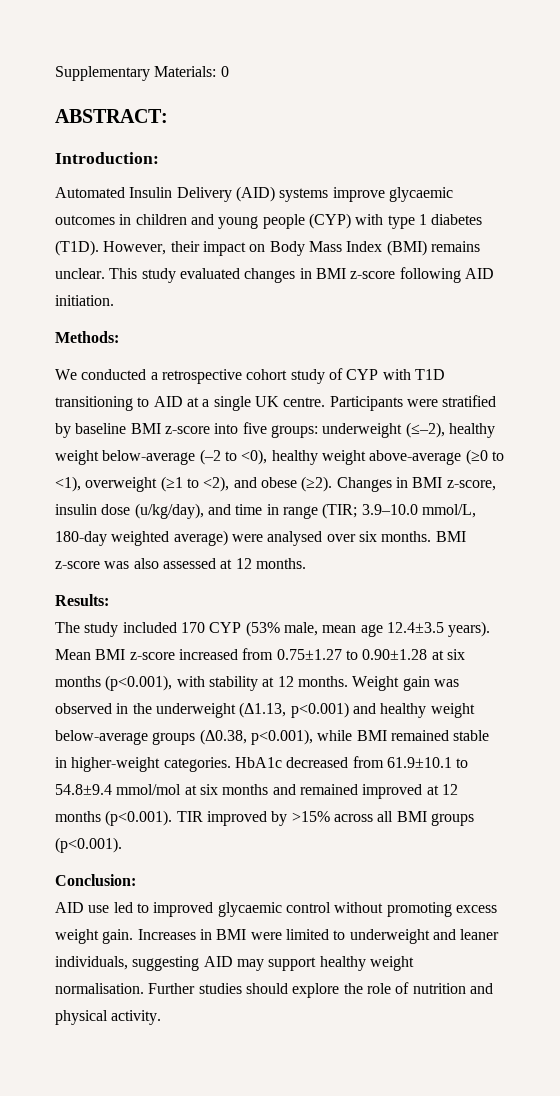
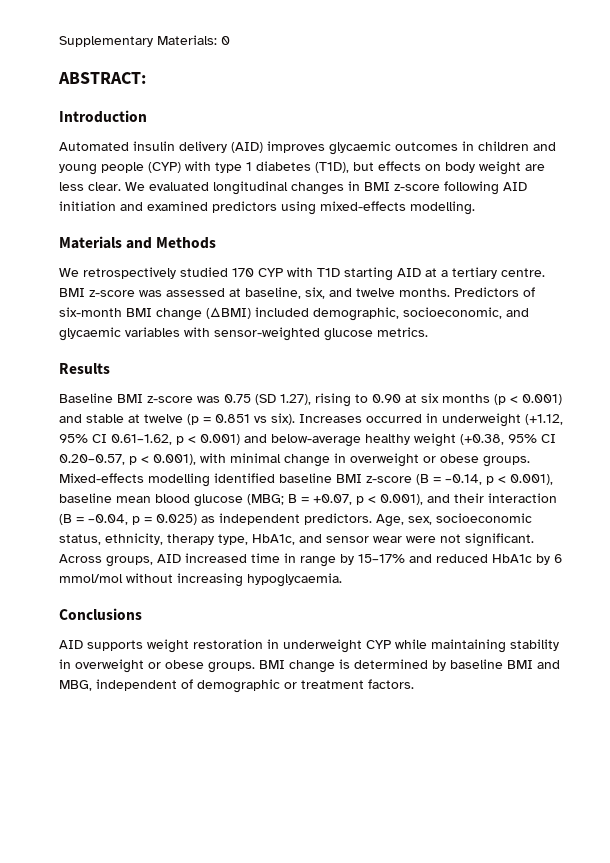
- Introduction:
+ Introduction
- Automated Insulin Delivery (AID) systems improve glycaemic outcomes in children and young people (CYP) with type 1 diabetes (T1D). However, their impact on Body Mass Index (BMI) remains unclear. This study evaluated changes in BMI z-score following AID initiation.
- Methods:
- We conducted a retrospective cohort study of CYP with T1D transitioning to AID at a single UK centre. Participants were stratified by baseline BMI z-score into five groups: underweight (≤–2), healthy weight below-average (–2 to <0), healthy weight above-average (≥0 to <1), overweight (≥1 to <2), and obese (≥2). Changes in BMI z-score, insulin dose (u/kg/day), and time in range (TIR; 3.9–10.0 mmol/L, 180-day weighted average) were analysed over six months. BMI z-score was also assessed at 12 months.
- Results:
- The study included 170 CYP (53% male, mean age 12.4±3.5 years). Mean BMI z-score increased from 0.75±1.27 to 0.90±1.28 at six months (p<0.001), with stability at 12 months. Weight gain was observed in the underweight (Δ1.13, p<0.001) and healthy weight below-average groups (Δ0.38, p<0.001), while BMI remained stable in higher-weight categories. HbA1c decreased from 61.9±10.1 to 54.8±9.4 mmol/mol at six months and remained improved at 12 months (p<0.001). TIR improved by >15% across all BMI groups (p<0.001).
- Conclusion:
- AID use led to improved glycaemic control without promoting excess weight gain. Increases in BMI were limited to underweight and leaner individuals, suggesting AID may support healthy weight normalisation. Further studies should explore the role of nutrition and physical activity.
+ Automated insulin delivery (AID) improves glycaemic outcomes in children and young people (CYP) with type 1 diabetes (T1D), but effects on body weight are less clear. We evaluated longitudinal changes in BMI z-score following AID initiation and examined predictors using mixed-effects modelling.
+ Materials and Methods
+ We retrospectively studied 170 CYP with T1D starting AID at a tertiary centre. BMI z-score was assessed at baseline, six, and twelve months. Predictors of six-month BMI change (ΔBMI) included demographic, socioeconomic, and glycaemic variables with sensor-weighted glucose metrics.
+ Results
+ Baseline BMI z-score was 0.75 (SD 1.27), rising to 0.90 at six months (p < 0.001) and stable at twelve (p = 0.851 vs six). Increases occurred in underweight (+1.12, 95% CI 0.61–1.62, p < 0.001) and below-average healthy weight (+0.38, 95% CI 0.20–0.57, p < 0.001), with minimal change in overweight or obese groups. Mixed-effects modelling identified baseline BMI z-score (B = –0.14, p < 0.001), baseline mean blood glucose (MBG; B = +0.07, p < 0.001), and their interaction (B = –0.04, p = 0.025) as independent predictors. Age, sex, socioeconomic status, ethnicity, therapy type, HbA1c, and sensor wear were not significant. Across groups, AID increased time in range by 15–17% and reduced HbA1c by 6 mmol/mol without increasing hypoglycaemia.
+ Conclusions
+ AID supports weight restoration in underweight CYP while maintaining stability in overweight or obese groups. BMI change is determined by baseline BMI and MBG, independent of demographic or treatment factors.

